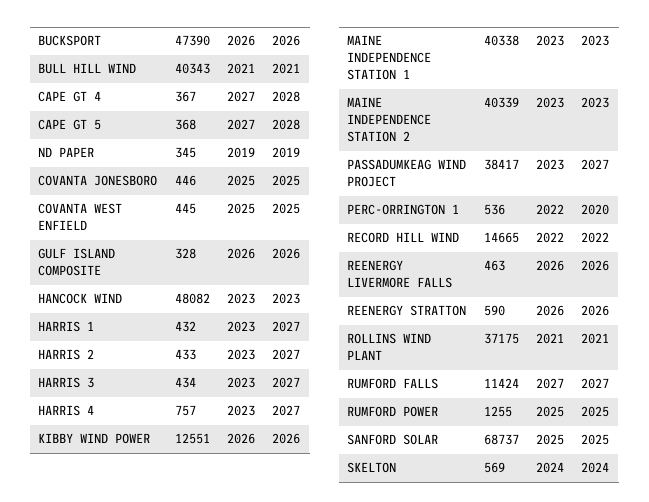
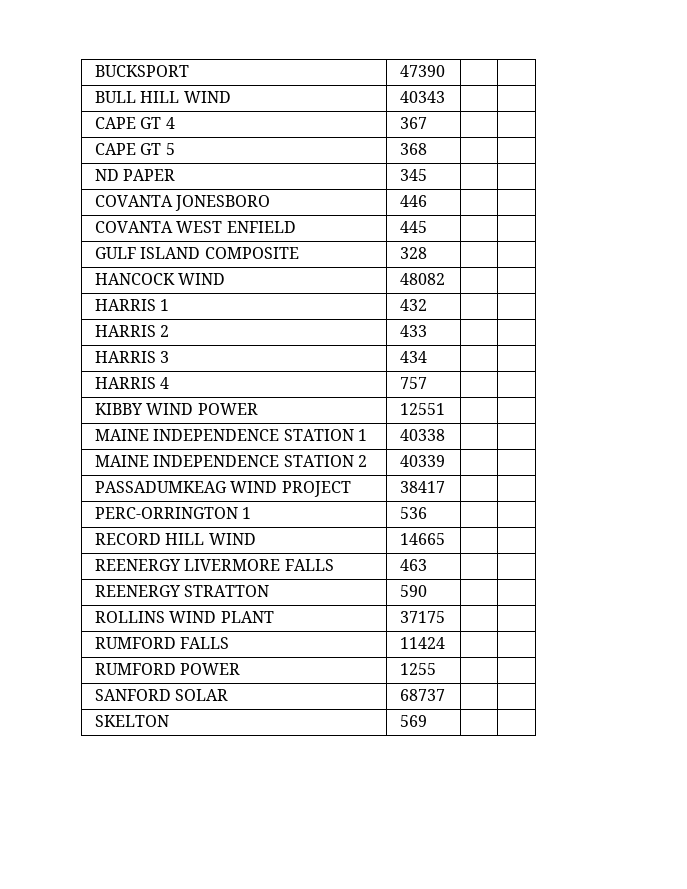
- BUCKSPORT | 47390 | 2026 | 2026
+ BUCKSPORT | 47390 | |
- BULL HILL WIND | 40343 | 2021 | 2021
+ BULL HILL WIND | 40343 | |
- CAPE GT 4 | 367 | 2027 | 2028
+ CAPE GT 4 | 367 | |
- CAPE GT 5 | 368 | 2027 | 2028
+ CAPE GT 5 | 368 | |
- ND PAPER | 345 | 2019 | 2019
+ ND PAPER | 345 | |
- COVANTA JONESBORO | 446 | 2025 | 2025
+ COVANTA JONESBORO | 446 | |
- COVANTA WEST ENFIELD | 445 | 2025 | 2025
+ COVANTA WEST ENFIELD | 445 | |
- GULF ISLAND COMPOSITE | 328 | 2026 | 2026
+ GULF ISLAND COMPOSITE | 328 | |
- HANCOCK WIND | 48082 | 2023 | 2023
+ HANCOCK WIND | 48082 | |
- HARRIS 1 | 432 | 2023 | 2027
+ HARRIS 1 | 432 | |
- HARRIS 2 | 433 | 2023 | 2027
+ HARRIS 2 | 433 | |
- HARRIS 3 | 434 | 2023 | 2027
+ HARRIS 3 | 434 | |
- HARRIS 4 | 757 | 2023 | 2027
+ HARRIS 4 | 757 | |
- KIBBY WIND POWER | 12551 | 2026 | 2026
+ KIBBY WIND POWER | 12551 | |
- MAINE INDEPENDENCE STATION 1 | 40338 | 2023 | 2023
+ MAINE INDEPENDENCE STATION 1 | 40338 | |
- MAINE INDEPENDENCE STATION 2 | 40339 | 2023 | 2023
+ MAINE INDEPENDENCE STATION 2 | 40339 | |
- PASSADUMKEAG WIND PROJECT | 38417 | 2023 | 2027
+ PASSADUMKEAG WIND PROJECT | 38417 | |
- PERC-ORRINGTON 1 | 536 | 2022 | 2020
+ PERC-ORRINGTON 1 | 536 | |
- RECORD HILL WIND | 14665 | 2022 | 2022
+ RECORD HILL WIND | 14665 | |
- REENERGY LIVERMORE FALLS | 463 | 2026 | 2026
+ REENERGY LIVERMORE FALLS | 463 | |
- REENERGY STRATTON | 590 | 2026 | 2026
+ REENERGY STRATTON | 590 | |
- ROLLINS WIND PLANT | 37175 | 2021 | 2021
+ ROLLINS WIND PLANT | 37175 | |
- RUMFORD FALLS | 11424 | 2027 | 2027
+ RUMFORD FALLS | 11424 | |
- RUMFORD POWER | 1255 | 2025 | 2025
+ RUMFORD POWER | 1255 | |
- SANFORD SOLAR | 68737 | 2025 | 2025
+ SANFORD SOLAR | 68737 | |
- SKELTON | 569 | 2024 | 2024
+ SKELTON | 569 | |

